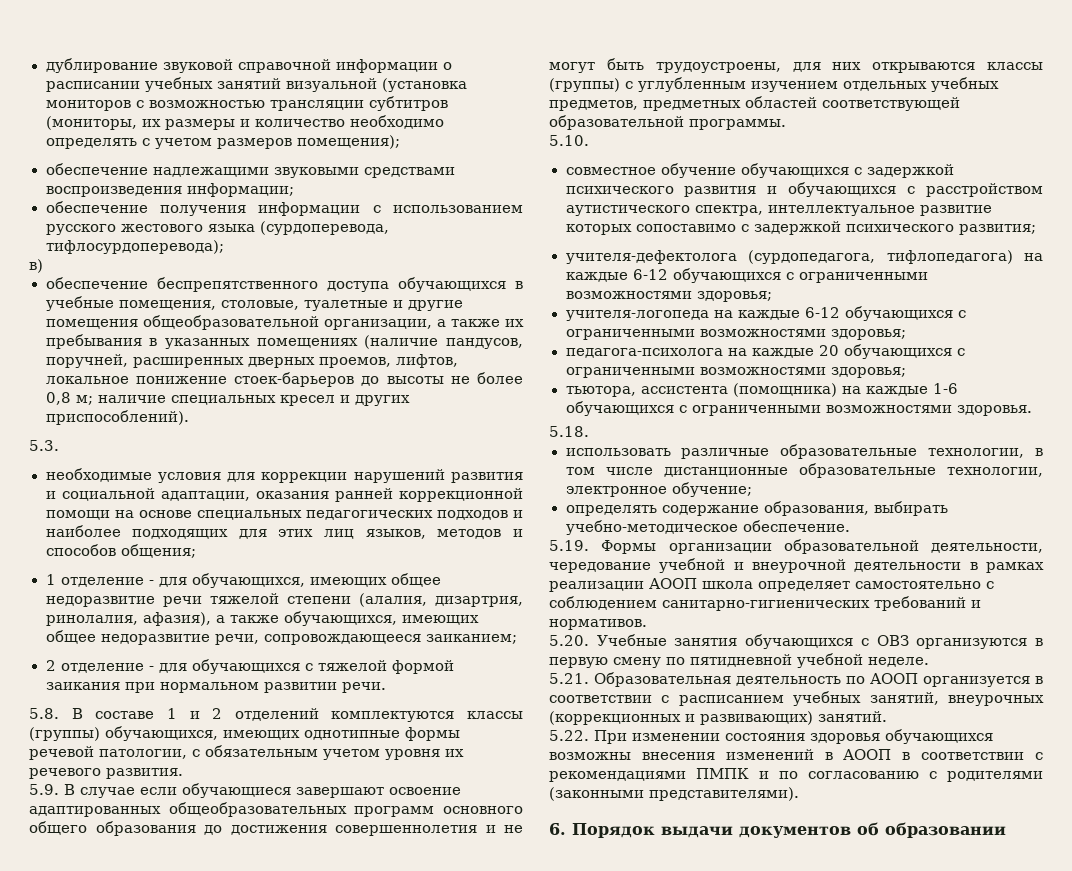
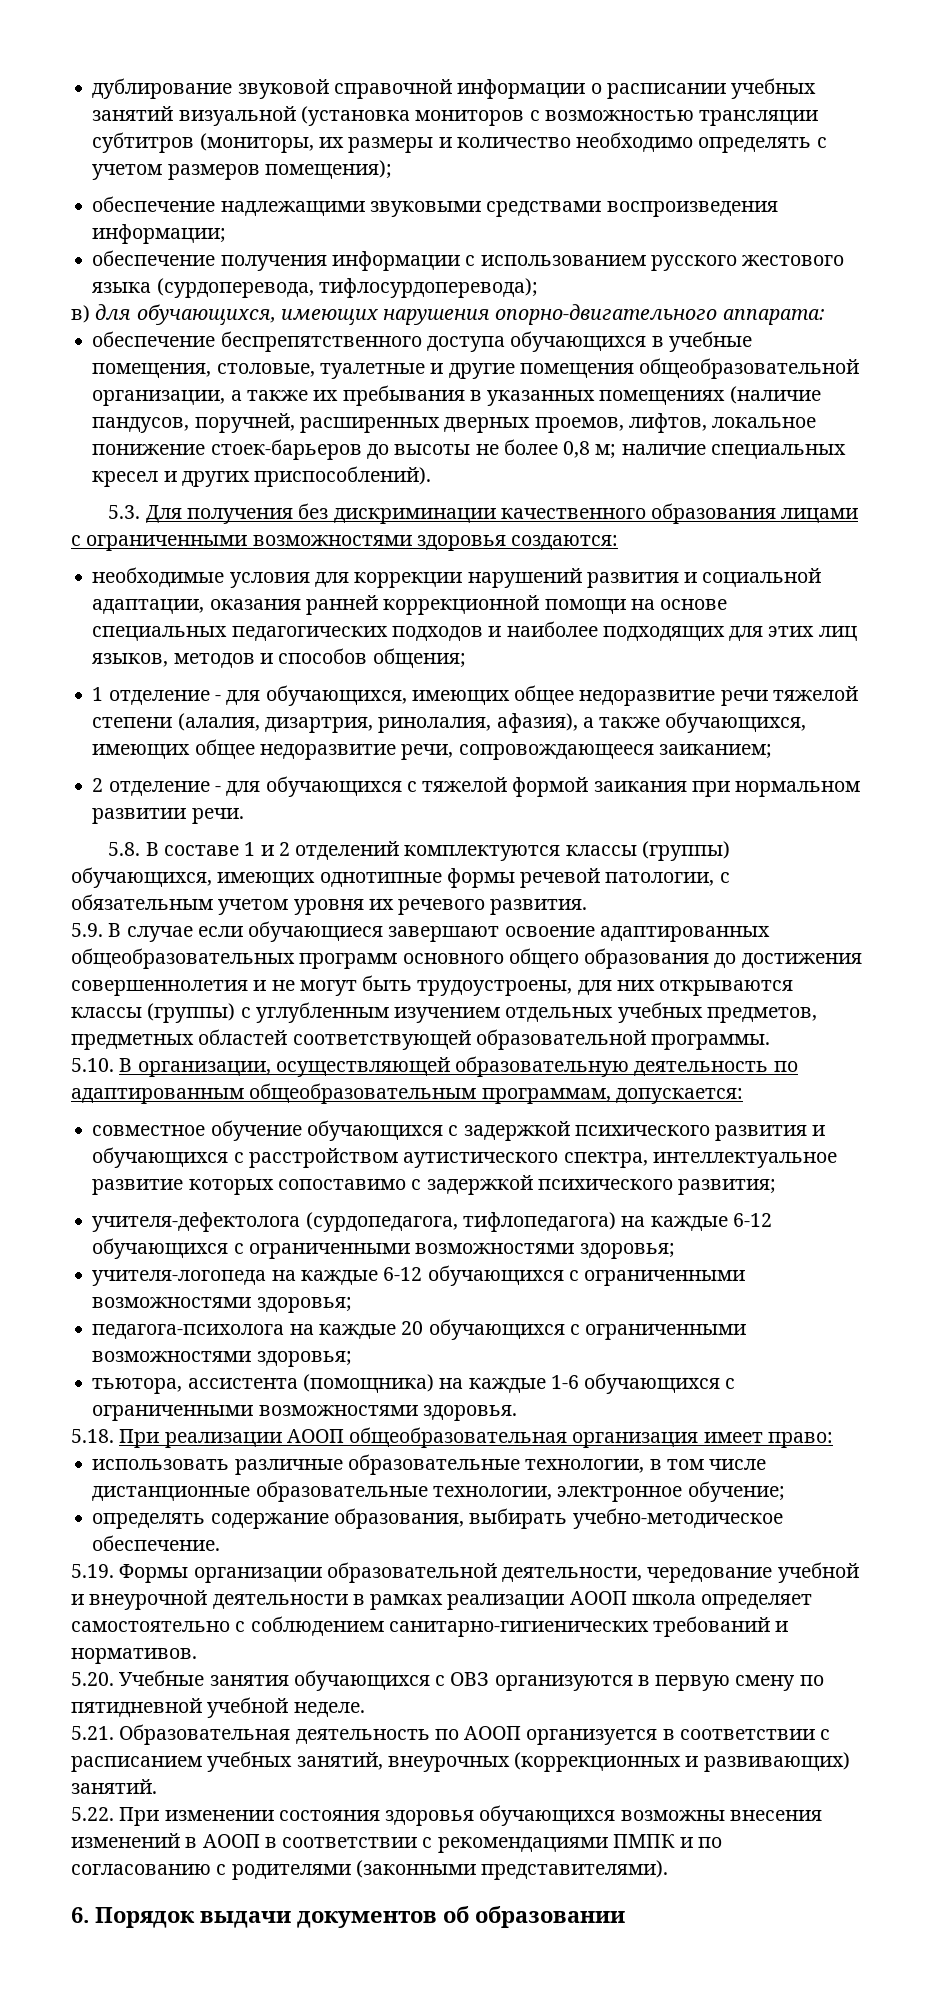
- в)
+ в) для обучающихся, имеющих нарушения опорно-двигательного аппарата:
- 5.3.
+ 5.3. Для получения без дискриминации качественного образования лицами с ограниченными возможностями здоровья создаются:
- 5.10.
+ 5.10. В организации, осуществляющей образовательную деятельность по адаптированным общеобразовательным программам, допускается:
- 5.18.
+ 5.18. При реализации АООП общеобразовательная организация имеет право:

